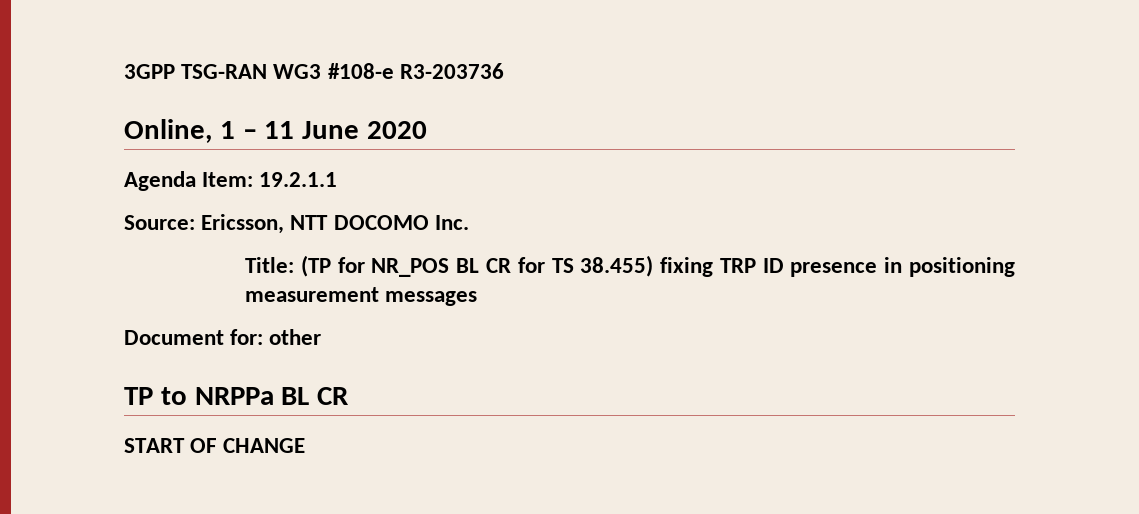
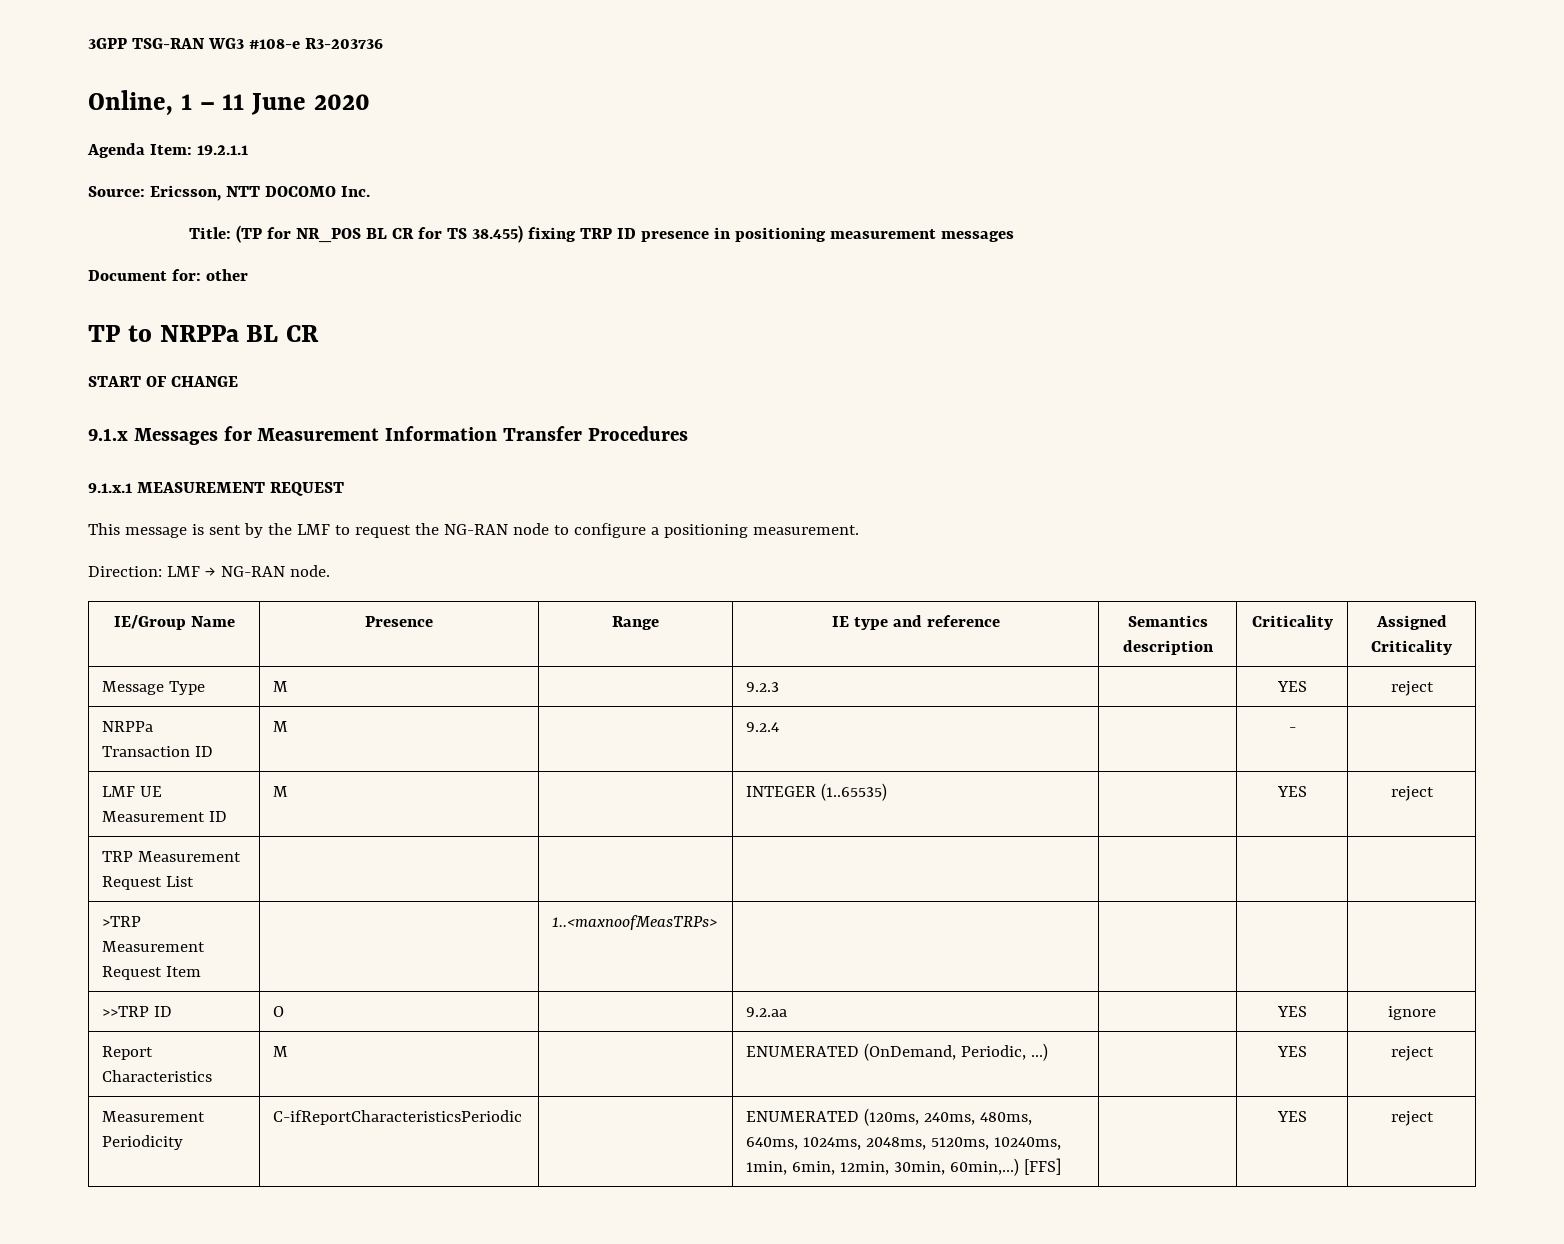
+ 9.1.x Messages for Measurement Information Transfer Procedures
+ 9.1.x.1 MEASUREMENT REQUEST
+ This message is sent by the LMF to request the NG-RAN node to configure a positioning measurement.
+ Direction: LMF → NG-RAN node.
+ IE/Group Name | Presence | Range | IE type and reference | Semantics description | Criticality | Assigned Criticality
+ Message Type | M | | 9.2.3 | | YES | reject
+ NRPPa Transaction ID | M | | 9.2.4 | | - |
+ LMF UE Measurement ID | M | | INTEGER (1..65535) | | YES | reject
+ TRP Measurement Request List | | | | | |
+ >TRP Measurement Request Item | | 1..<maxnoofMeasTRPs> | | | |
+ >>TRP ID | O | | 9.2.aa | | YES | ignore
+ Report Characteristics | M | | ENUMERATED (OnDemand, Periodic, ...) | | YES | reject
+ Measurement Periodicity | C-ifReportCharacteristicsPeriodic | | ENUMERATED (120ms, 240ms, 480ms, 640ms, 1024ms, 2048ms, 5120ms, 10240ms, 1min, 6min, 12min, 30min, 60min,…) [FFS] | | YES | reject

